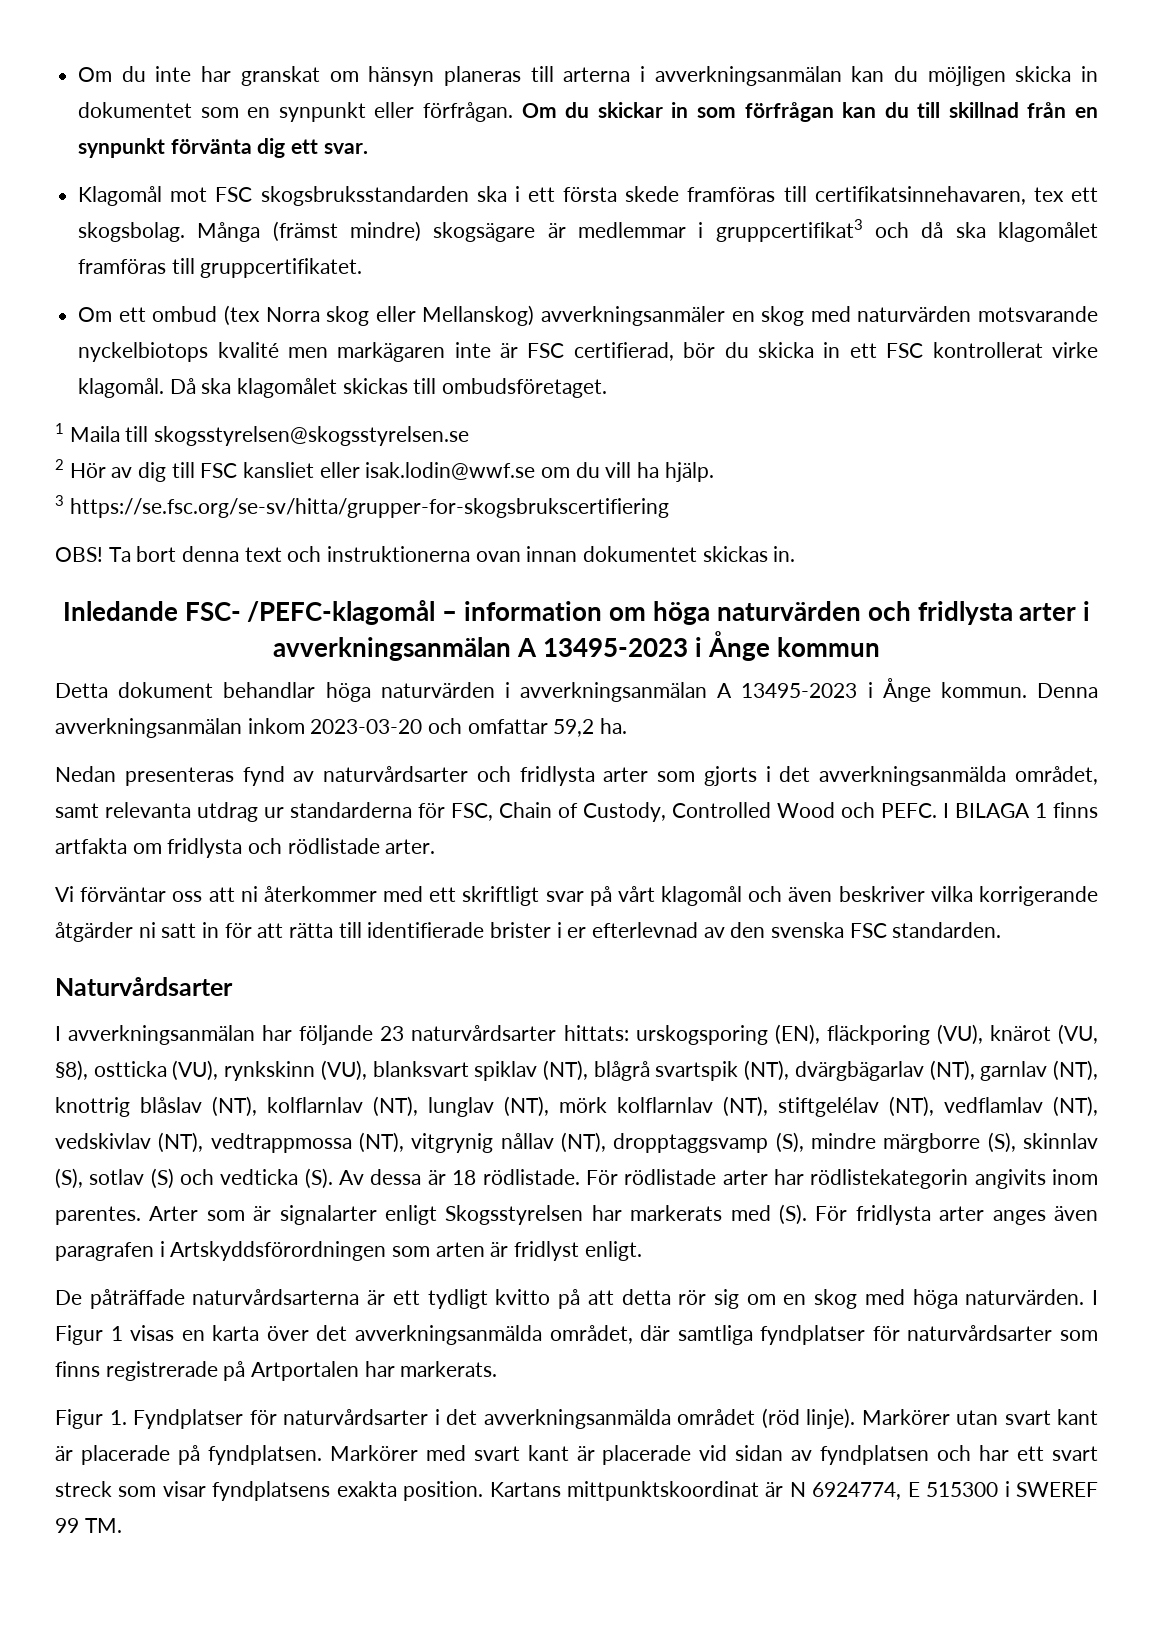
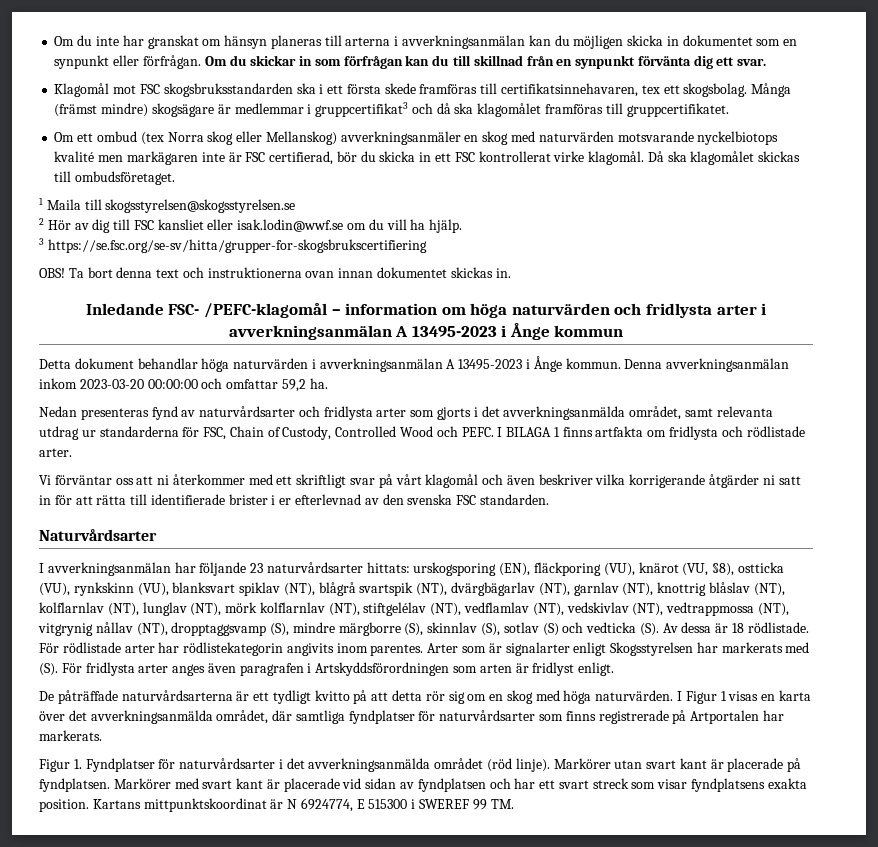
- Denna avverkningsanmälan inkom 2023-03-20 och omfattar 59,2 ha.
+ Denna avverkningsanmälan inkom 2023-03-20 00:00:00 och omfattar 59,2 ha.

